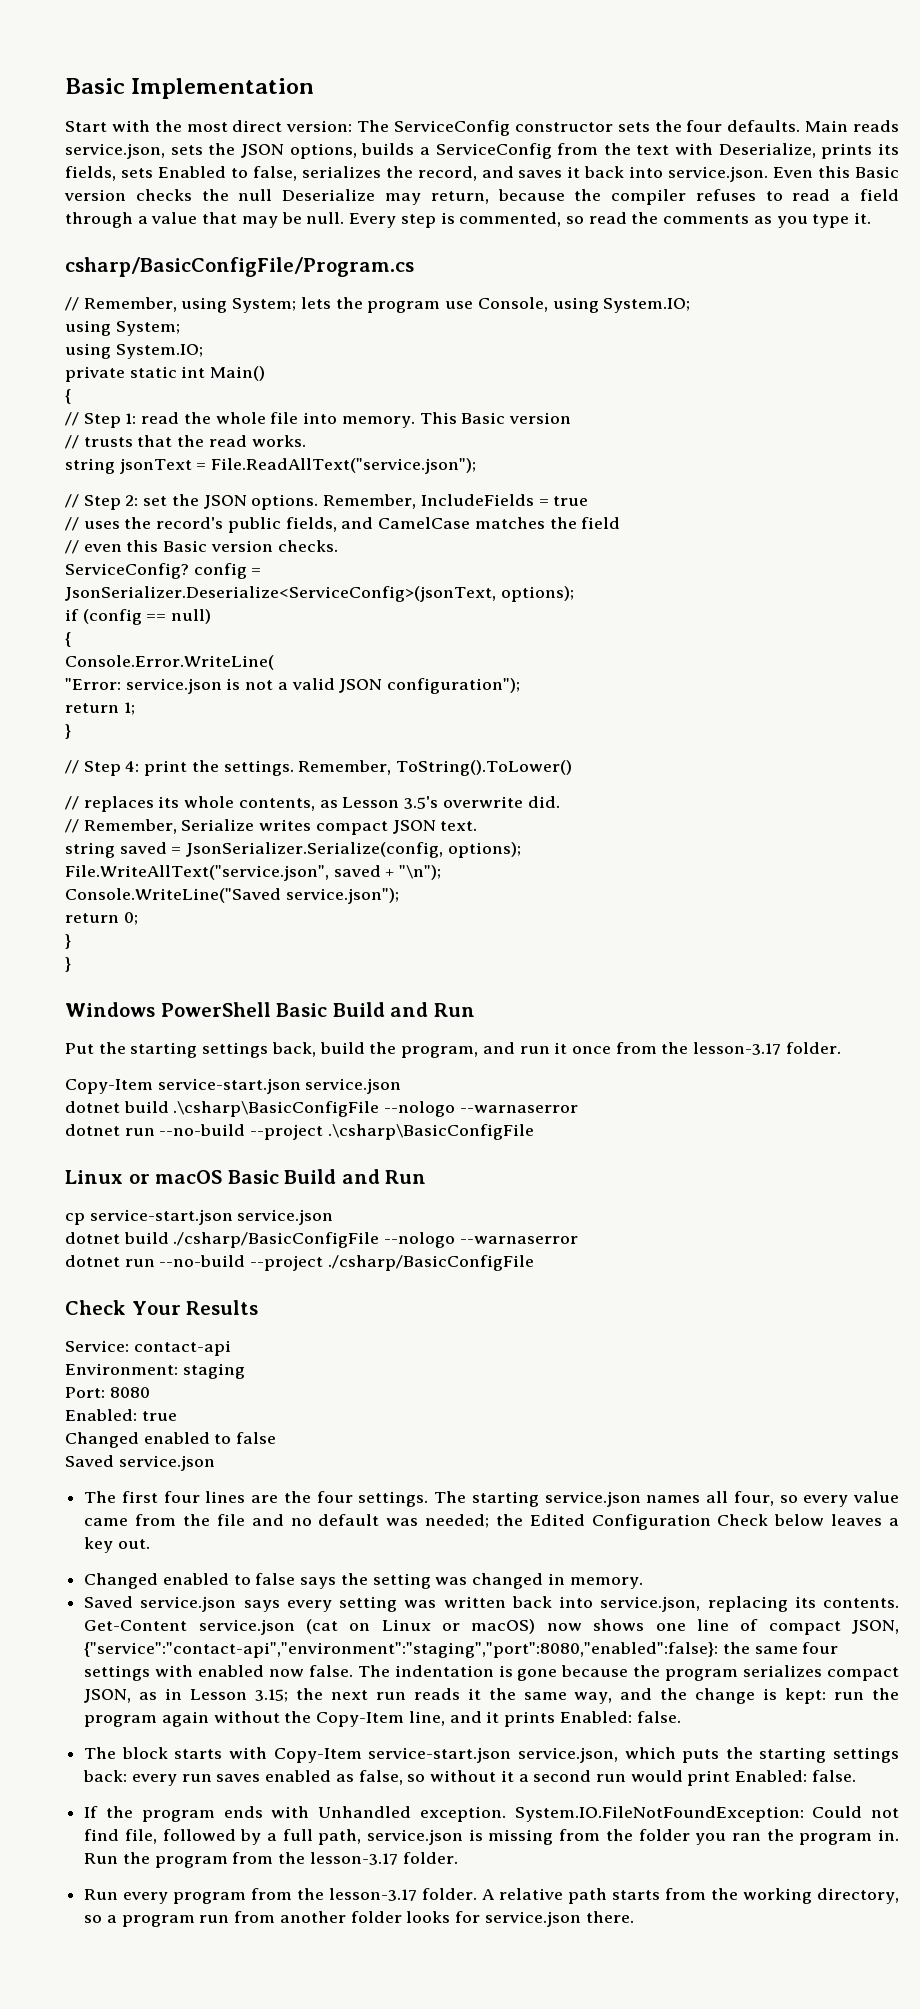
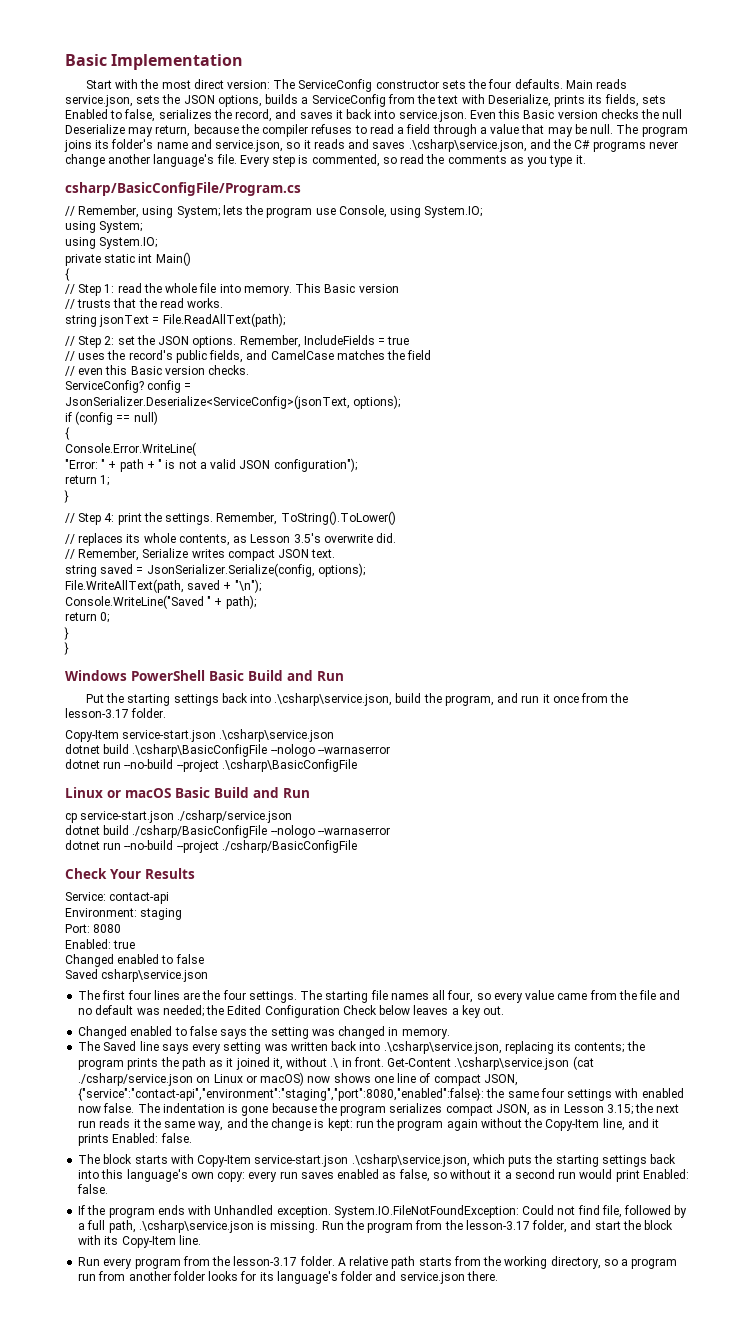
+ The program joins its folder's name and service.json, so it reads and saves .\csharp\service.json, and the C# programs never change another language's file.
- string jsonText = File.ReadAllText("service.json");
+ string jsonText = File.ReadAllText(path);
- "Error: service.json is not a valid JSON configuration");
+ "Error: " + path + " is not a valid JSON configuration");
- File.WriteAllText("service.json", saved + "\n");
+ File.WriteAllText(path, saved + "\n");
- Console.WriteLine("Saved service.json");
+ Console.WriteLine("Saved " + path);
- Put the starting settings back, build the program, and run it once from the lesson-3.17 folder.
+ Put the starting settings back into .\csharp\service.json, build the program, and run it once from the lesson-3.17 folder.
- Copy-Item service-start.json service.json
+ Copy-Item service-start.json .\csharp\service.json
- cp service-start.json service.json
+ cp service-start.json ./csharp/service.json
  Enabled: true
  Changed enabled to false
- Saved service.json
+ Saved csharp\service.json
- The starting service.json names all four, so every value came from the file and no default was needed; the Edited Configuration Check below leaves a key out.
+ The starting file names all four, so every value came from the file and no default was needed; the Edited Configuration Check below leaves a key out.
- Saved service.json says every setting was written back into service.json, replacing its contents. Get-Content service.json (cat on Linux or macOS) now shows one line of compact JSON, {"service":"contact-api","environment":"staging","port":8080,"enabled":false}: the same four settings with enabled now false.
+ The Saved line says every setting was written back into .\csharp\service.json, replacing its contents; the program prints the path as it joined it, without .\ in front. Get-Content .\csharp\service.json (cat ./csharp/service.json on Linux or macOS) now shows one line of compact JSON, {"service":"contact-api","environment":"staging","port":8080,"enabled":false}: the same four settings with enabled now false.
- The block starts with Copy-Item service-start.json service.json, which puts the starting settings back: every run saves enabled as false, so without it a second run would print Enabled: false.
+ The block starts with Copy-Item service-start.json .\csharp\service.json, which puts the starting settings back into this language's own copy: every run saves enabled as false, so without it a second run would print Enabled: false.
- System.IO.FileNotFoundException: Could not find file, followed by a full path, service.json is missing from the folder you ran the program in.
+ System.IO.FileNotFoundException: Could not find file, followed by a full path, .\csharp\service.json is missing.
- Run the program from the lesson-3.17 folder.
+ Run the program from the lesson-3.17 folder, and start the block with its Copy-Item line.
- A relative path starts from the working directory, so a program run from another folder looks for service.json there.
+ A relative path starts from the working directory, so a program run from another folder looks for its language's folder and service.json there.

